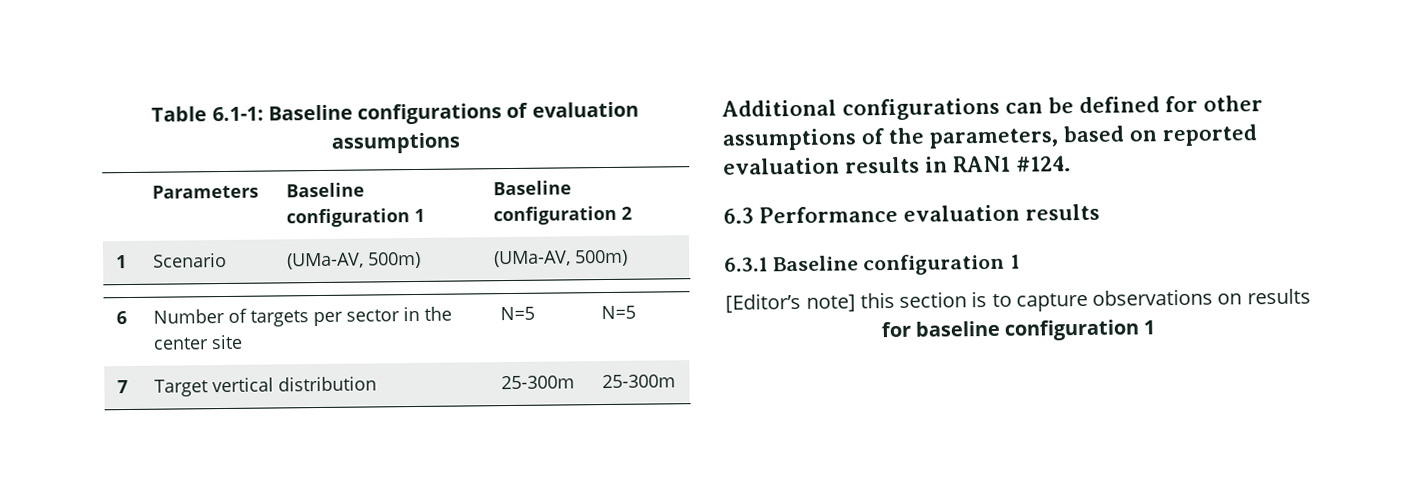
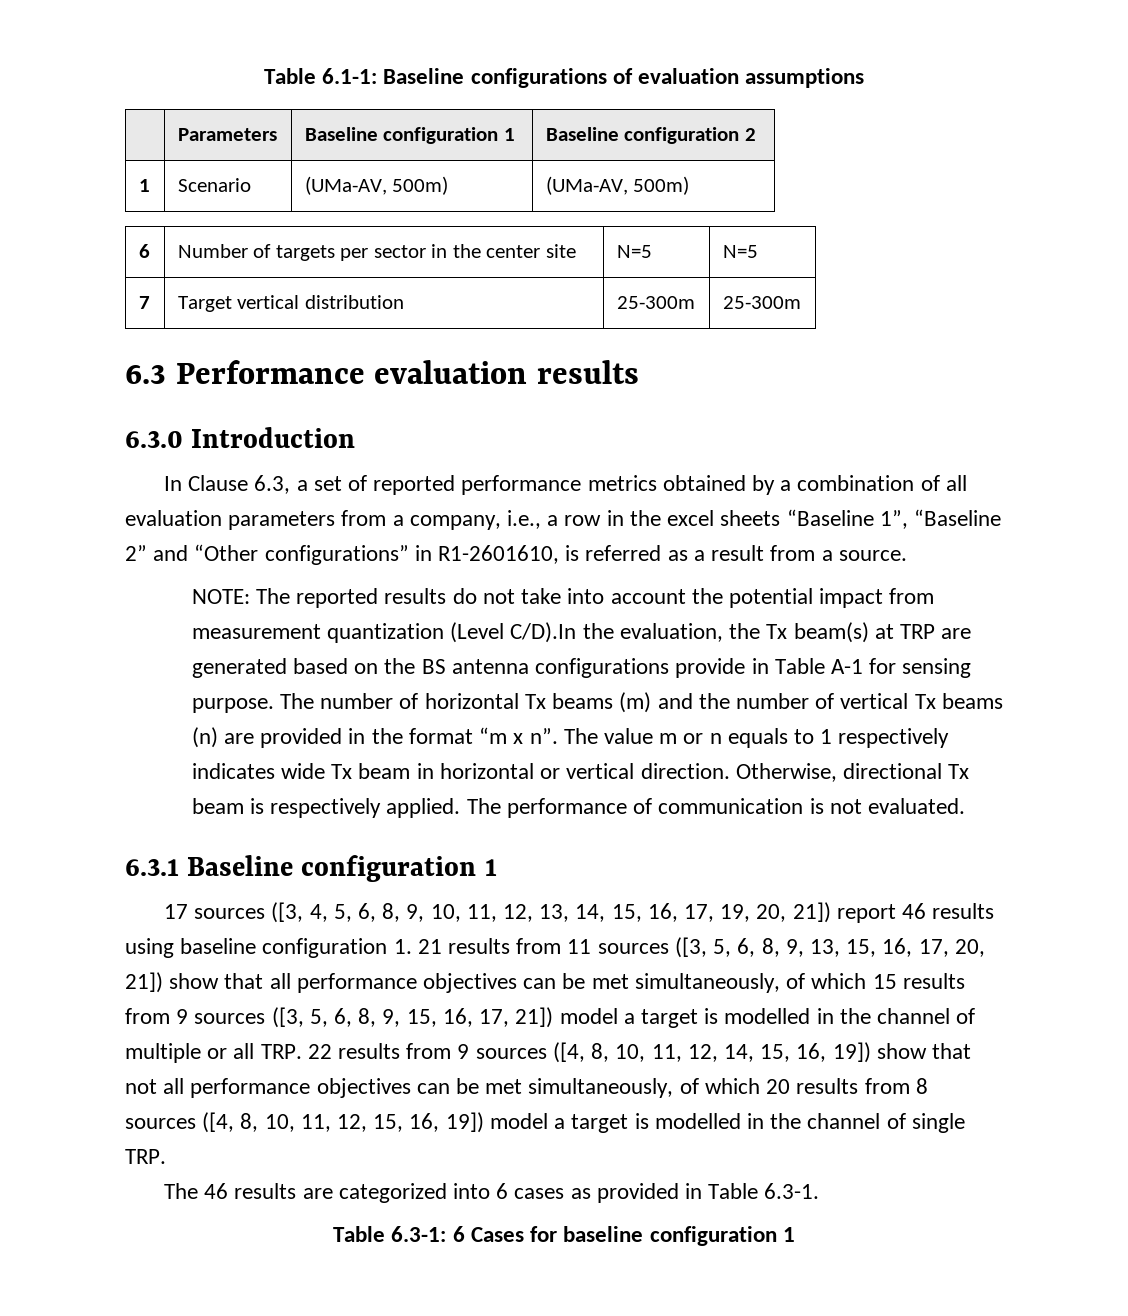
- Additional configurations can be defined for other assumptions of the parameters, based on reported evaluation results in RAN1 #124.
  6.3 Performance evaluation results
+ 6.3.0 Introduction
+ In Clause 6.3, a set of reported performance metrics obtained by a combination of all evaluation parameters from a company, i.e., a row in the excel sheets “Baseline 1”, “Baseline 2” and “Other configurations” in R1-2601610, is referred as a result from a source.
+ NOTE: The reported results do not take into account the potential impact from measurement quantization (Level C/D).In the evaluation, the Tx beam(s) at TRP are generated based on the BS antenna configurations provide in Table A-1 for sensing purpose. The number of horizontal Tx beams (m) and the number of vertical Tx beams (n) are provided in the format “m x n”. The value m or n equals to 1 respectively indicates wide Tx beam in horizontal or vertical direction. Otherwise, directional Tx beam is respectively applied. The performance of communication is not evaluated.
  6.3.1 Baseline configuration 1
- [Editor’s note] this section is to capture observations on results for baseline configuration 1
+ 17 sources ([3, 4, 5, 6, 8, 9, 10, 11, 12, 13, 14, 15, 16, 17, 19, 20, 21]) report 46 results using baseline configuration 1. 21 results from 11 sources ([3, 5, 6, 8, 9, 13, 15, 16, 17, 20, 21]) show that all performance objectives can be met simultaneously, of which 15 results from 9 sources ([3, 5, 6, 8, 9, 15, 16, 17, 21]) model a target is modelled in the channel of multiple or all TRP. 22 results from 9 sources ([4, 8, 10, 11, 12, 14, 15, 16, 19]) show that not all performance objectives can be met simultaneously, of which 20 results from 8 sources ([4, 8, 10, 11, 12, 15, 16, 19]) model a target is modelled in the channel of single TRP.
+ The 46 results are categorized into 6 cases as provided in Table 6.3-1.
+ Table 6.3-1: 6 Cases for baseline configuration 1

